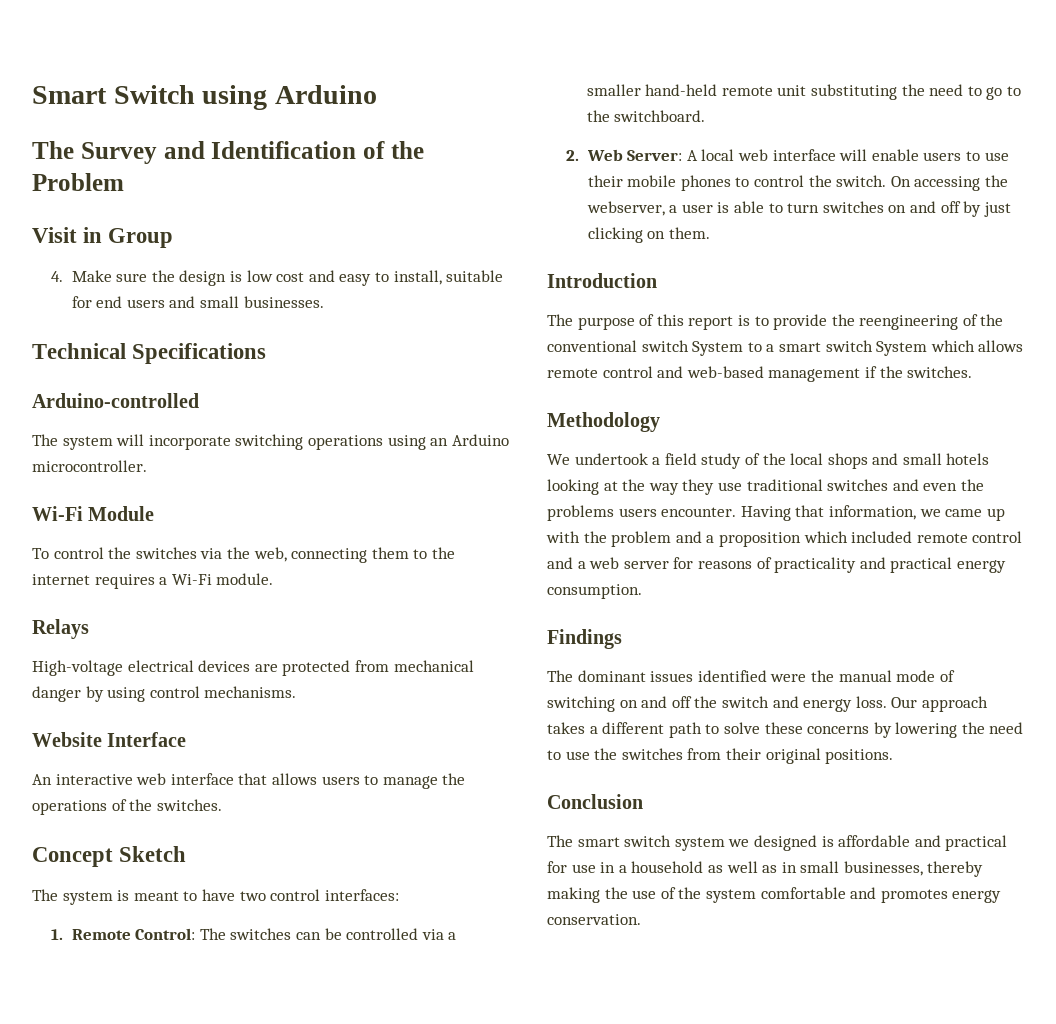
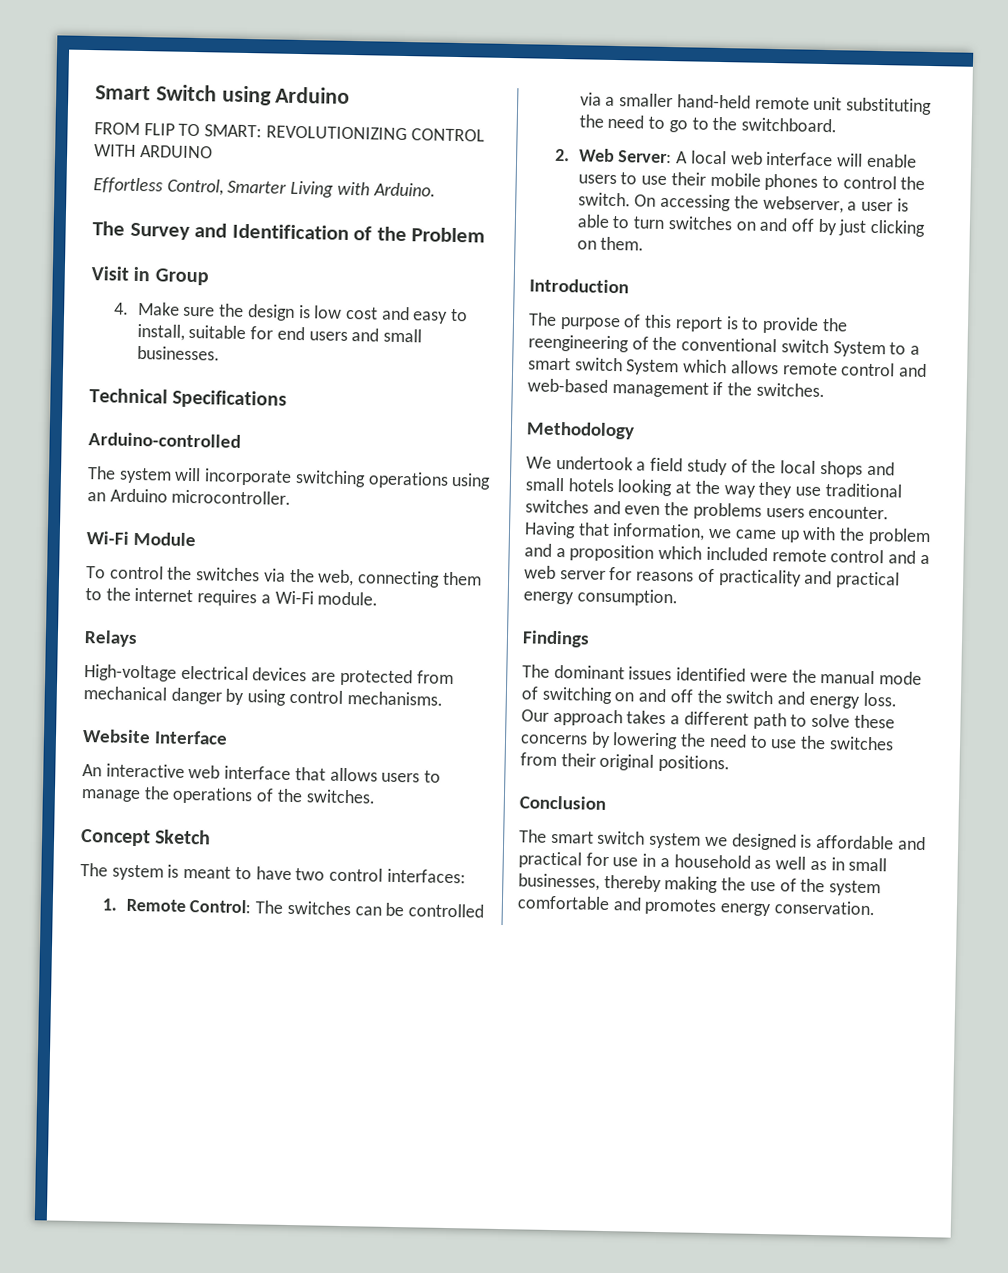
+ FROM FLIP TO SMART: REVOLUTIONIZING CONTROL WITH ARDUINO
+ Effortless Control, Smarter Living with Arduino.

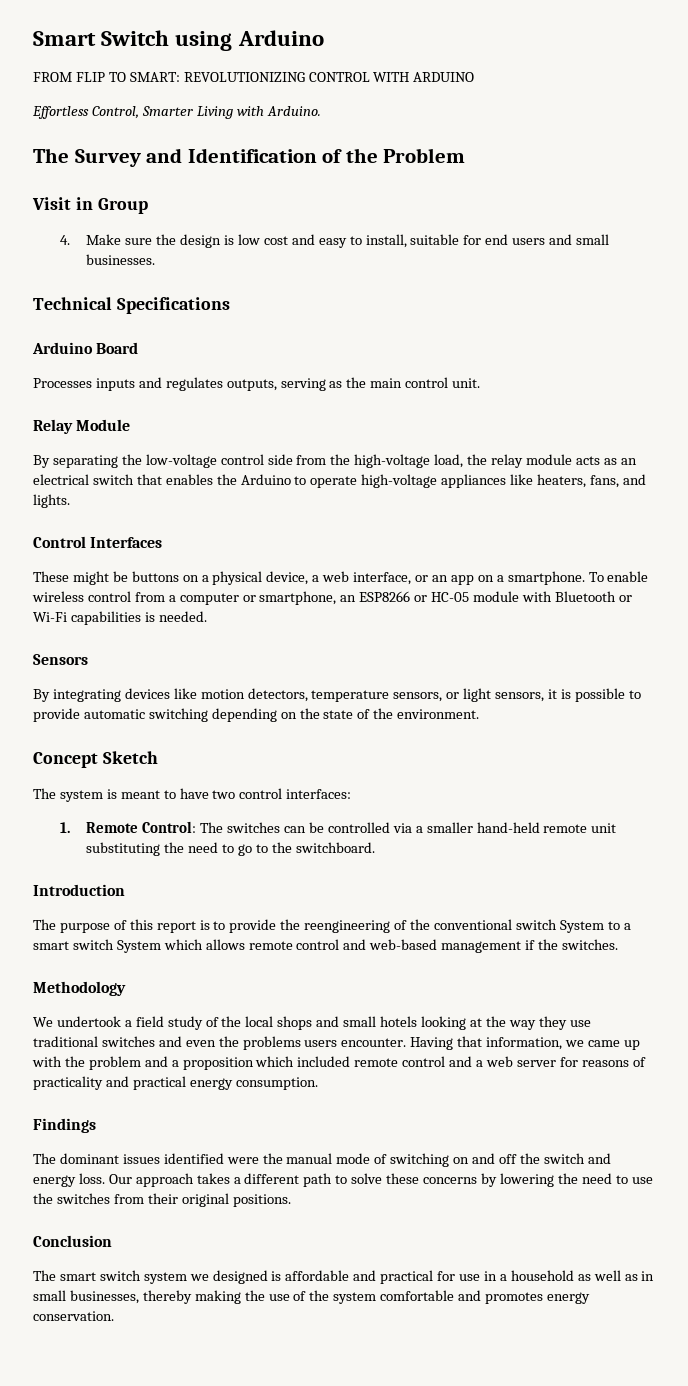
- Arduino-controlled
- The system will incorporate switching operations using an Arduino microcontroller.
- Wi-Fi Module
- To control the switches via the web, connecting them to the internet requires a Wi-Fi module.
- Relays
- High-voltage electrical devices are protected from mechanical danger by using control mechanisms.
- Website Interface
- An interactive web interface that allows users to manage the operations of the switches.
+ Arduino Board
+ Processes inputs and regulates outputs, serving as the main control unit.
+ Relay Module
+ By separating the low-voltage control side from the high-voltage load, the relay module acts as an electrical switch that enables the Arduino to operate high-voltage appliances like heaters, fans, and lights.
+ Control Interfaces
+ These might be buttons on a physical device, a web interface, or an app on a smartphone. To enable wireless control from a computer or smartphone, an ESP8266 or HC-05 module with Bluetooth or Wi-Fi capabilities is needed.
+ Sensors
+ By integrating devices like motion detectors, temperature sensors, or light sensors, it is possible to provide automatic switching depending on the state of the environment.
- 2. Web Server: A local web interface will enable users to use their mobile phones to control the switch. On accessing the webserver, a user is able to turn switches on and off by just clicking on them.

